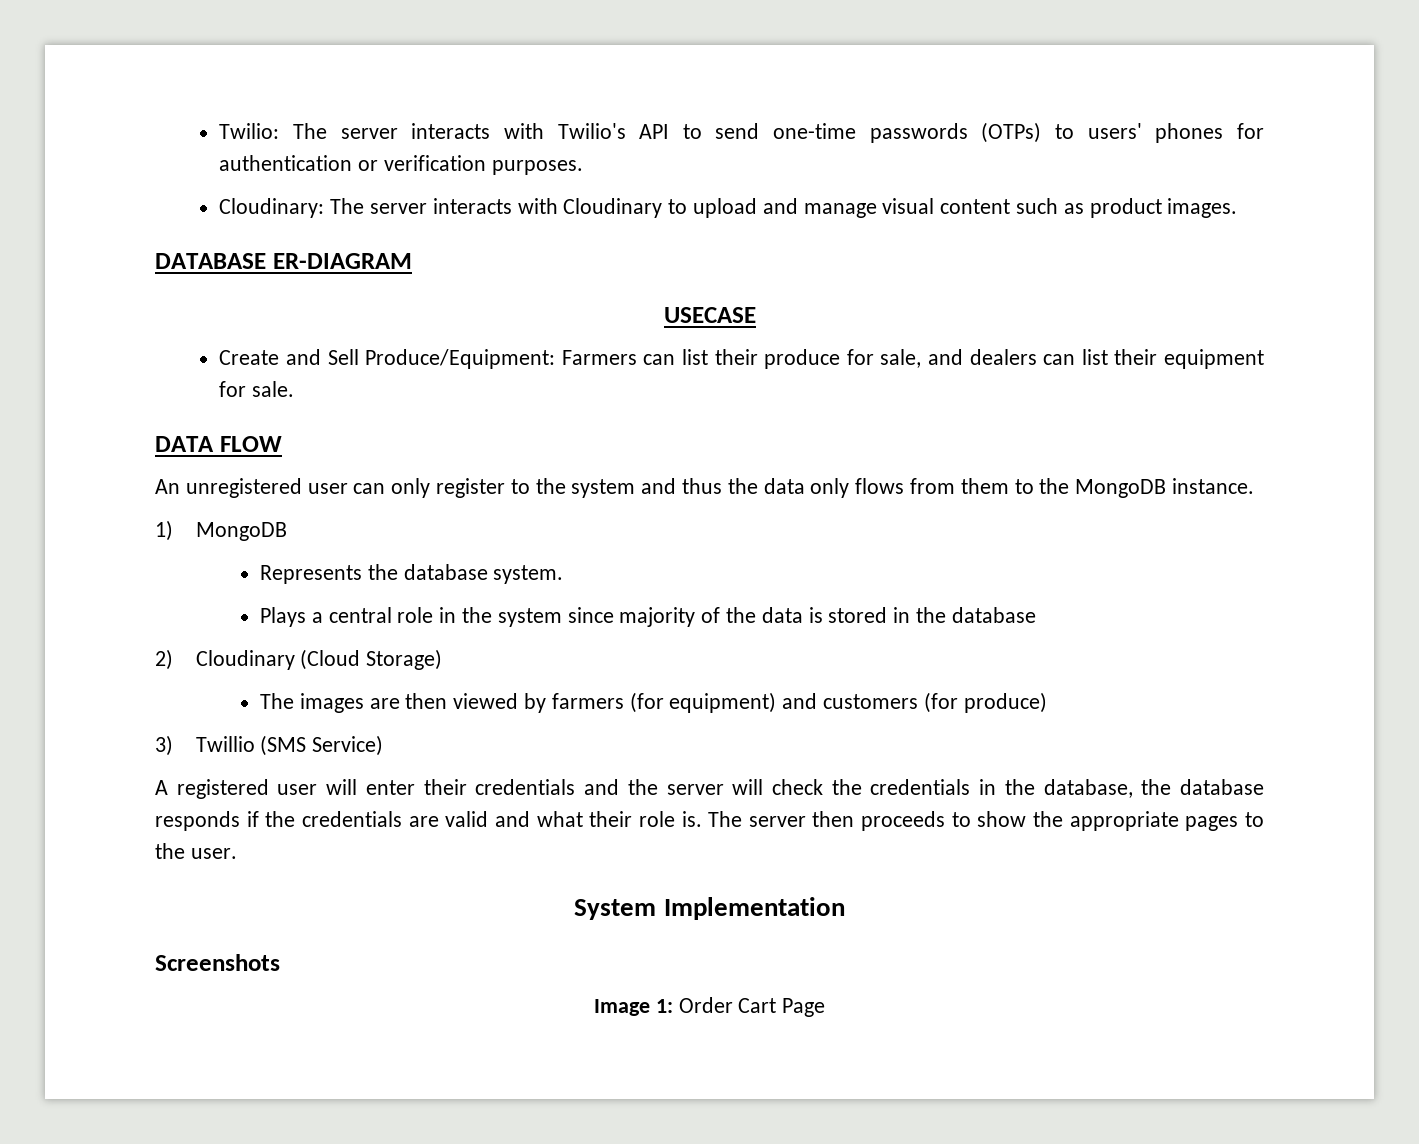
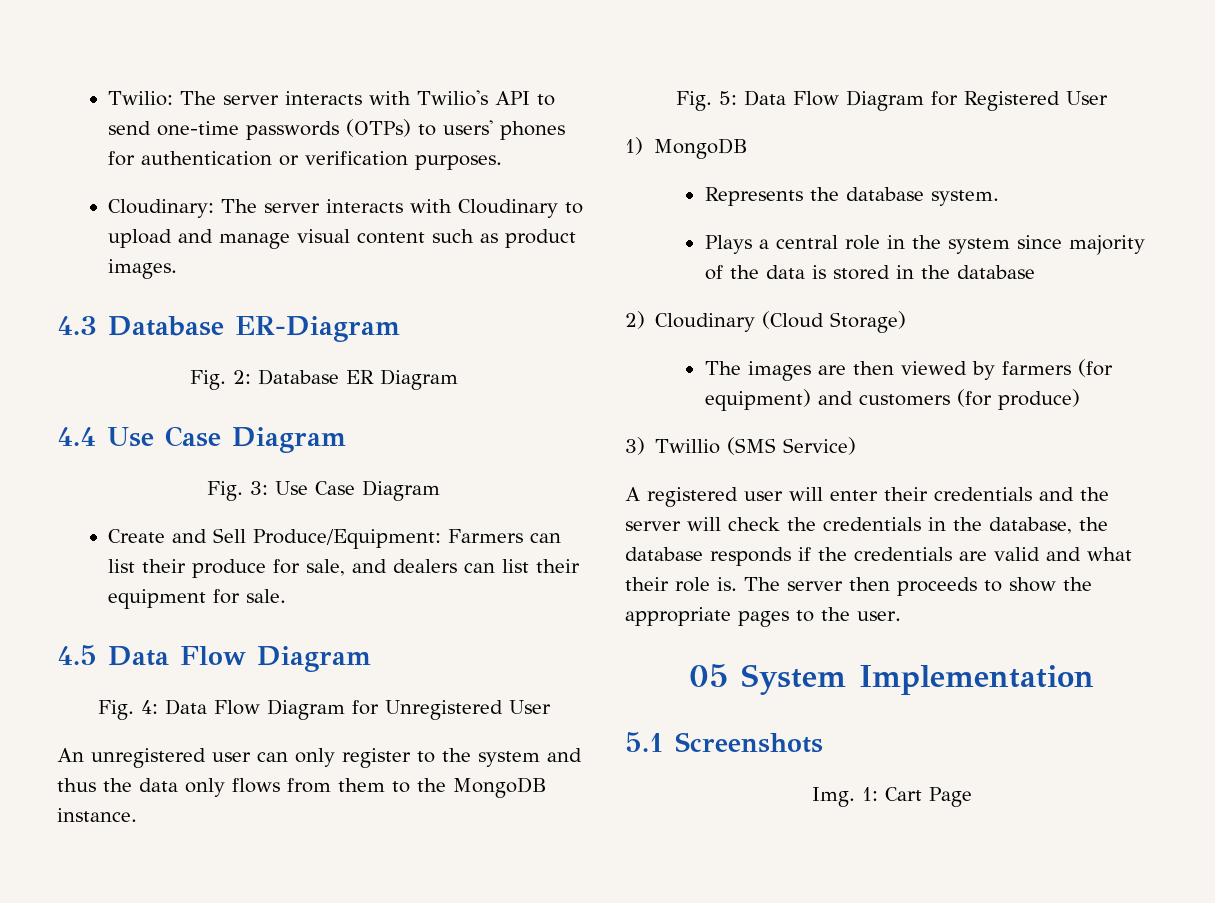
- DATABASE ER-DIAGRAM
- USECASE
+ 4.3 Database ER-Diagram
+ Fig. 2: Database ER Diagram
+ 4.4 Use Case Diagram
+ Fig. 3: Use Case Diagram
- DATA FLOW
+ 4.5 Data Flow Diagram
+ Fig. 4: Data Flow Diagram for Unregistered User
+ Fig. 5: Data Flow Diagram for Registered User
- System Implementation
+ 05 System Implementation
- Screenshots
+ 5.1 Screenshots
- Image 1: Order Cart Page
+ Img. 1: Cart Page

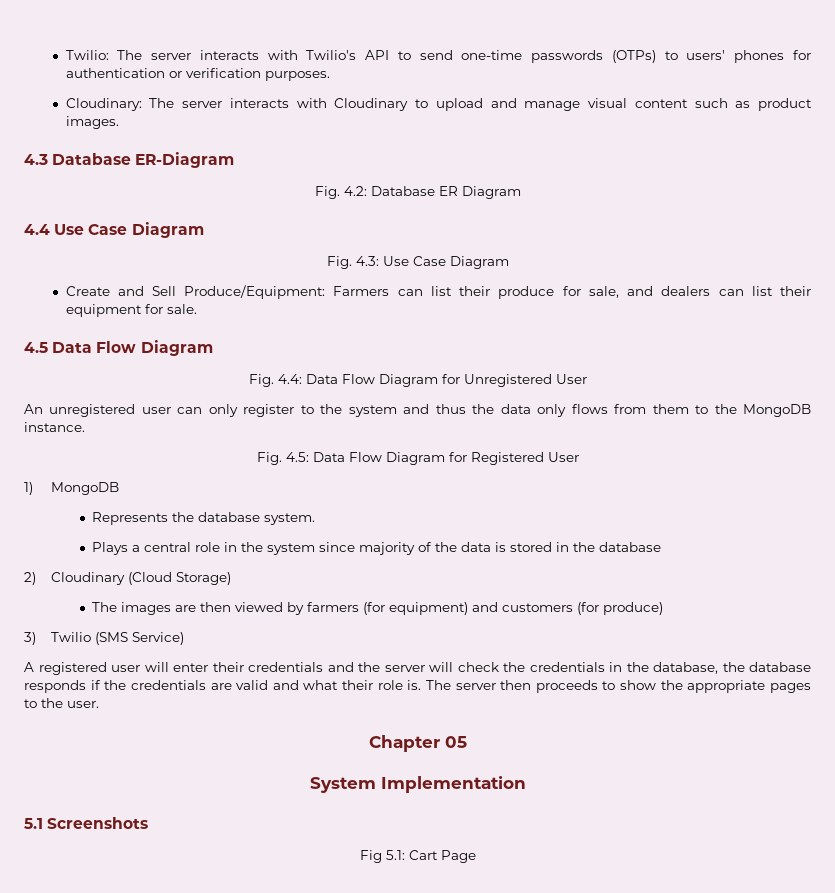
- Fig. 2: Database ER Diagram
+ Fig. 4.2: Database ER Diagram
- Fig. 3: Use Case Diagram
+ Fig. 4.3: Use Case Diagram
- Fig. 4: Data Flow Diagram for Unregistered User
+ Fig. 4.4: Data Flow Diagram for Unregistered User
- Fig. 5: Data Flow Diagram for Registered User
+ Fig. 4.5: Data Flow Diagram for Registered User
- 3) Twillio (SMS Service)
+ 3) Twilio (SMS Service)
- 05 System Implementation
+ Chapter 05
+ System Implementation
- Img. 1: Cart Page
+ Fig 5.1: Cart Page

